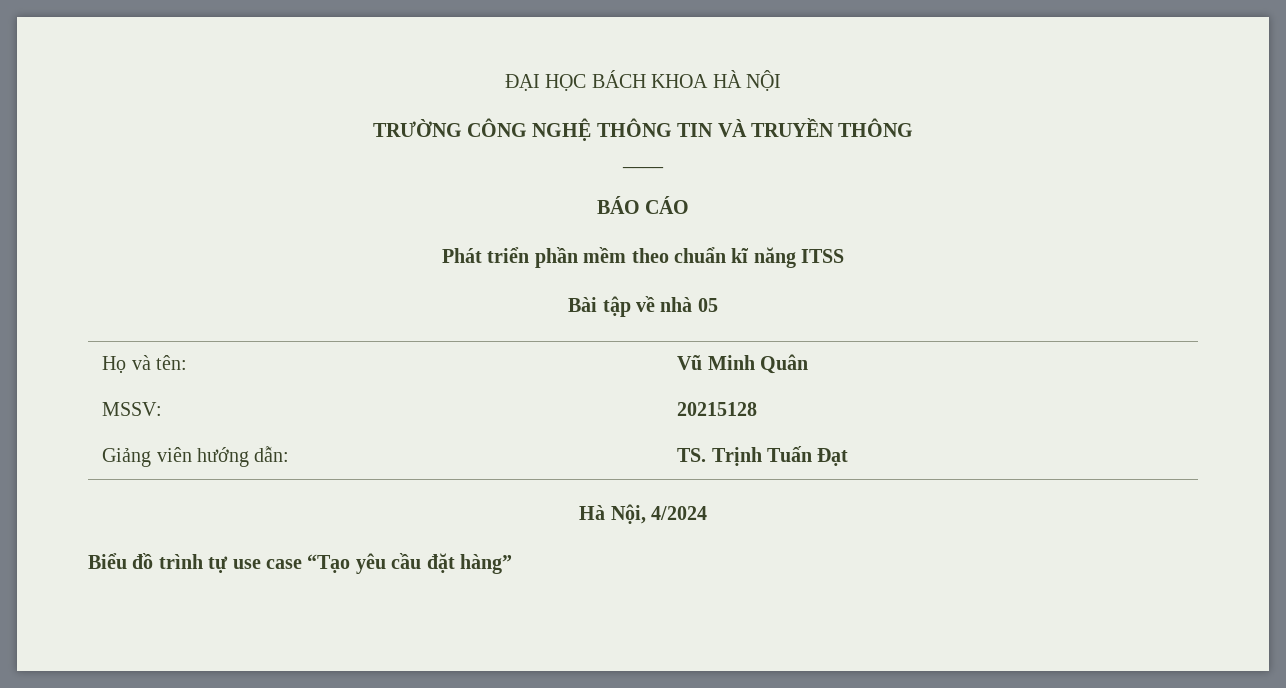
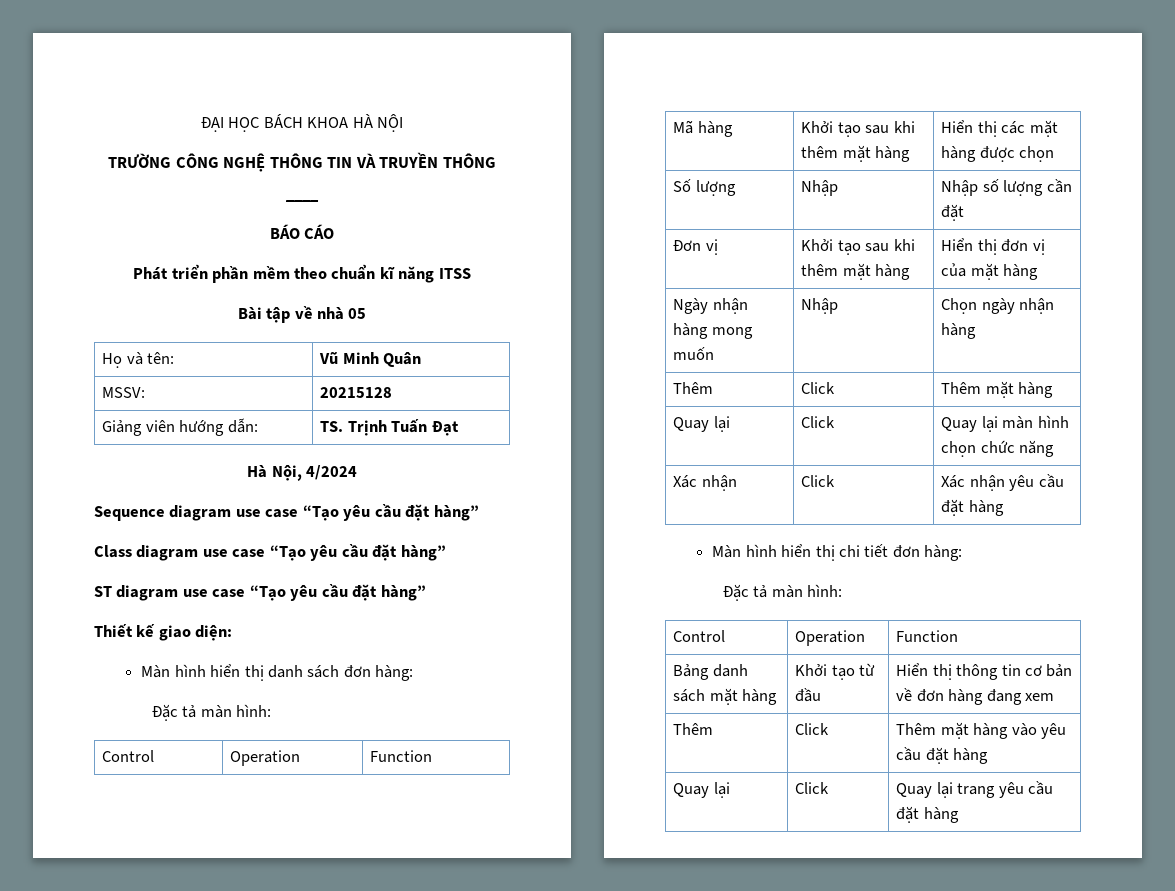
- Biểu đồ trình tự use case “Tạo yêu cầu đặt hàng”
+ Sequence diagram use case “Tạo yêu cầu đặt hàng”
+ Class diagram use case “Tạo yêu cầu đặt hàng”
+ ST diagram use case “Tạo yêu cầu đặt hàng”
+ Thiết kế giao diện:
+ Màn hình hiển thị danh sách đơn hàng:
+ Đặc tả màn hình:
+ Control | Operation | Function
+ Mã hàng | Khởi tạo sau khi thêm mặt hàng | Hiển thị các mặt hàng được chọn
+ Số lượng | Nhập | Nhập số lượng cần đặt
+ Đơn vị | Khởi tạo sau khi thêm mặt hàng | Hiển thị đơn vị của mặt hàng
+ Ngày nhận hàng mong muốn | Nhập | Chọn ngày nhận hàng
+ Thêm | Click | Thêm mặt hàng
+ Quay lại | Click | Quay lại màn hình chọn chức năng
+ Xác nhận | Click | Xác nhận yêu cầu đặt hàng
+ Màn hình hiển thị chi tiết đơn hàng:
+ Đặc tả màn hình:
+ Control | Operation | Function
+ Bảng danh sách mặt hàng | Khởi tạo từ đầu | Hiển thị thông tin cơ bản về đơn hàng đang xem
+ Thêm | Click | Thêm mặt hàng vào yêu cầu đặt hàng
+ Quay lại | Click | Quay lại trang yêu cầu đặt hàng

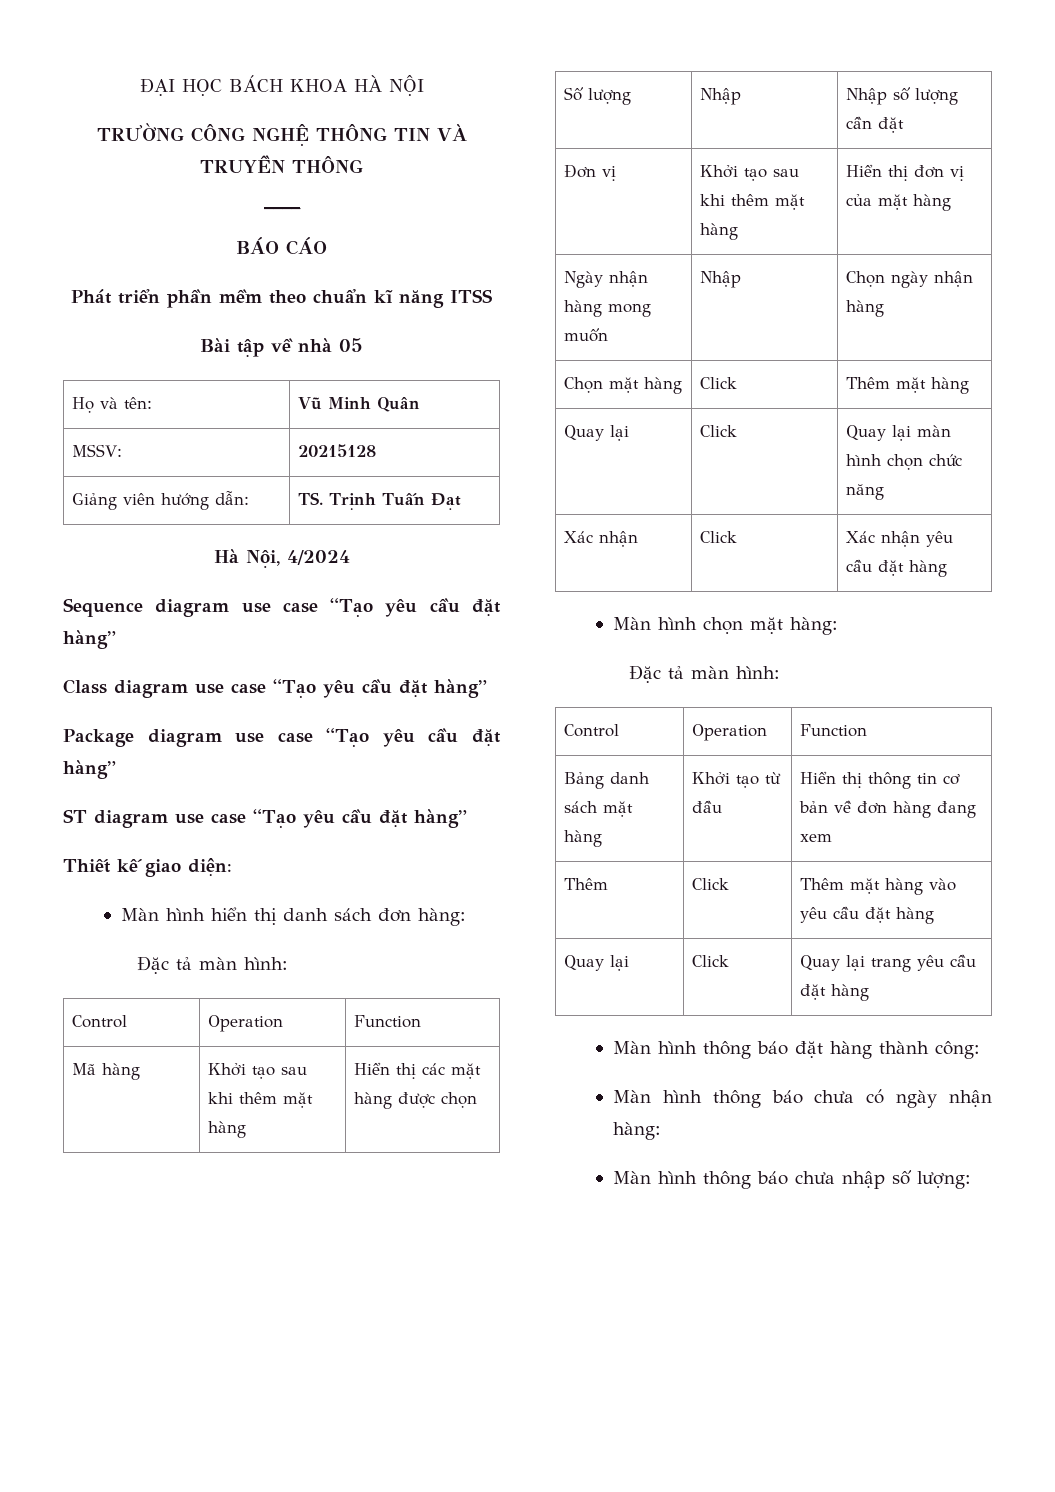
+ Package diagram use case “Tạo yêu cầu đặt hàng”
  Ngày nhận hàng mong muốn | Nhập | Chọn ngày nhận hàng
- Thêm | Click | Thêm mặt hàng
+ Chọn mặt hàng | Click | Thêm mặt hàng
- Màn hình hiển thị chi tiết đơn hàng:
+ Màn hình chọn mặt hàng:
+ Màn hình thông báo đặt hàng thành công:
+ Màn hình thông báo chưa có ngày nhận hàng:
+ Màn hình thông báo chưa nhập số lượng:

